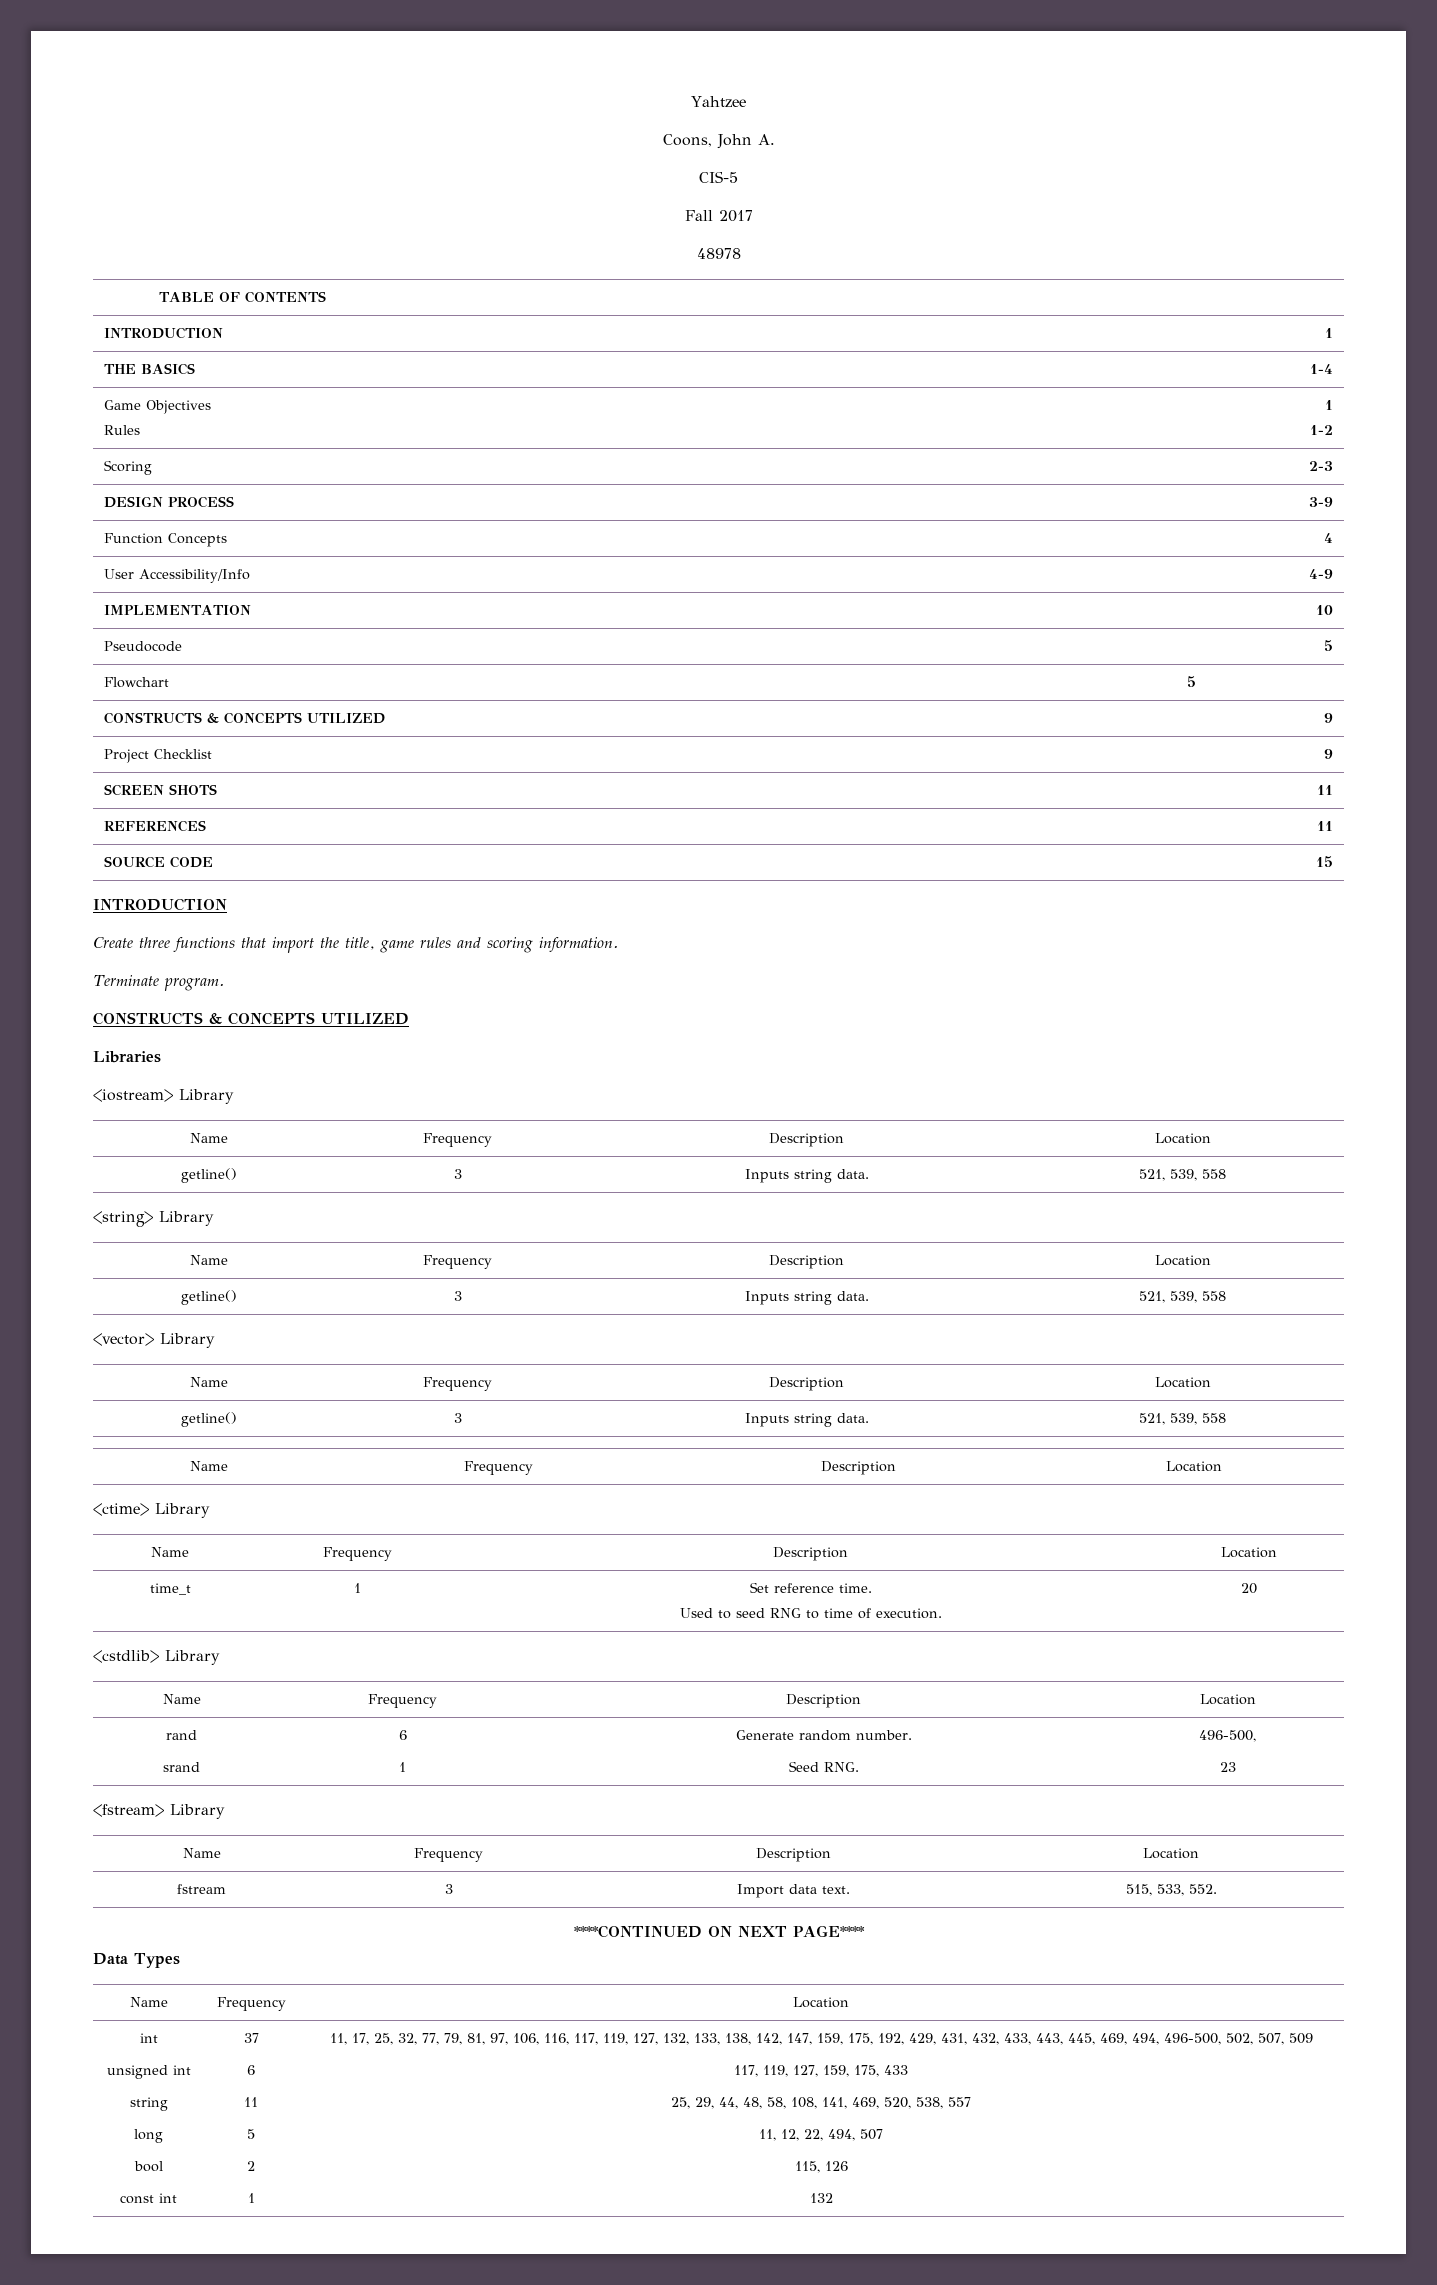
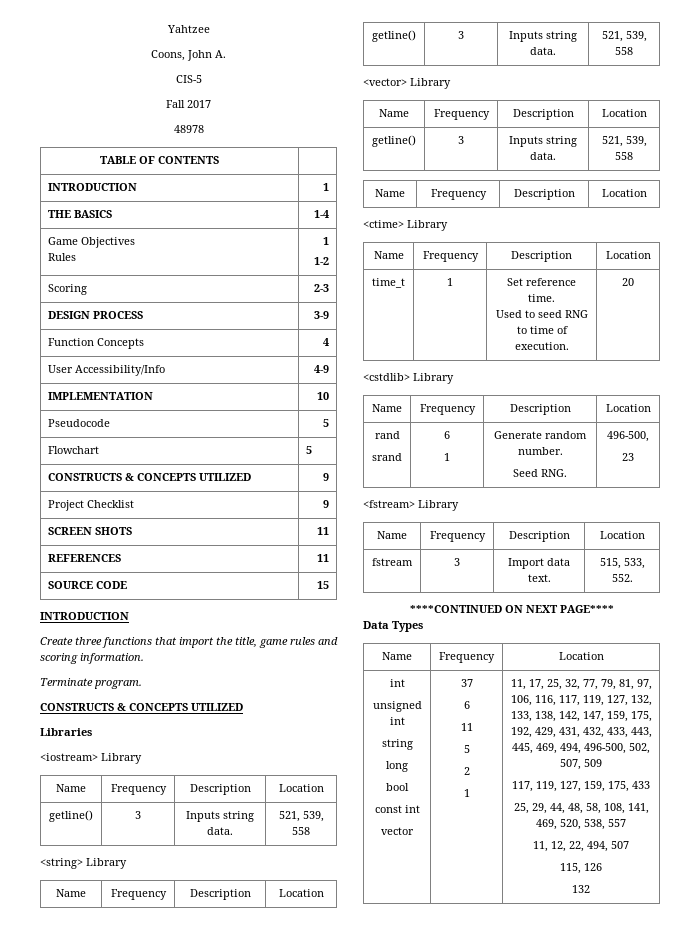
+ vector

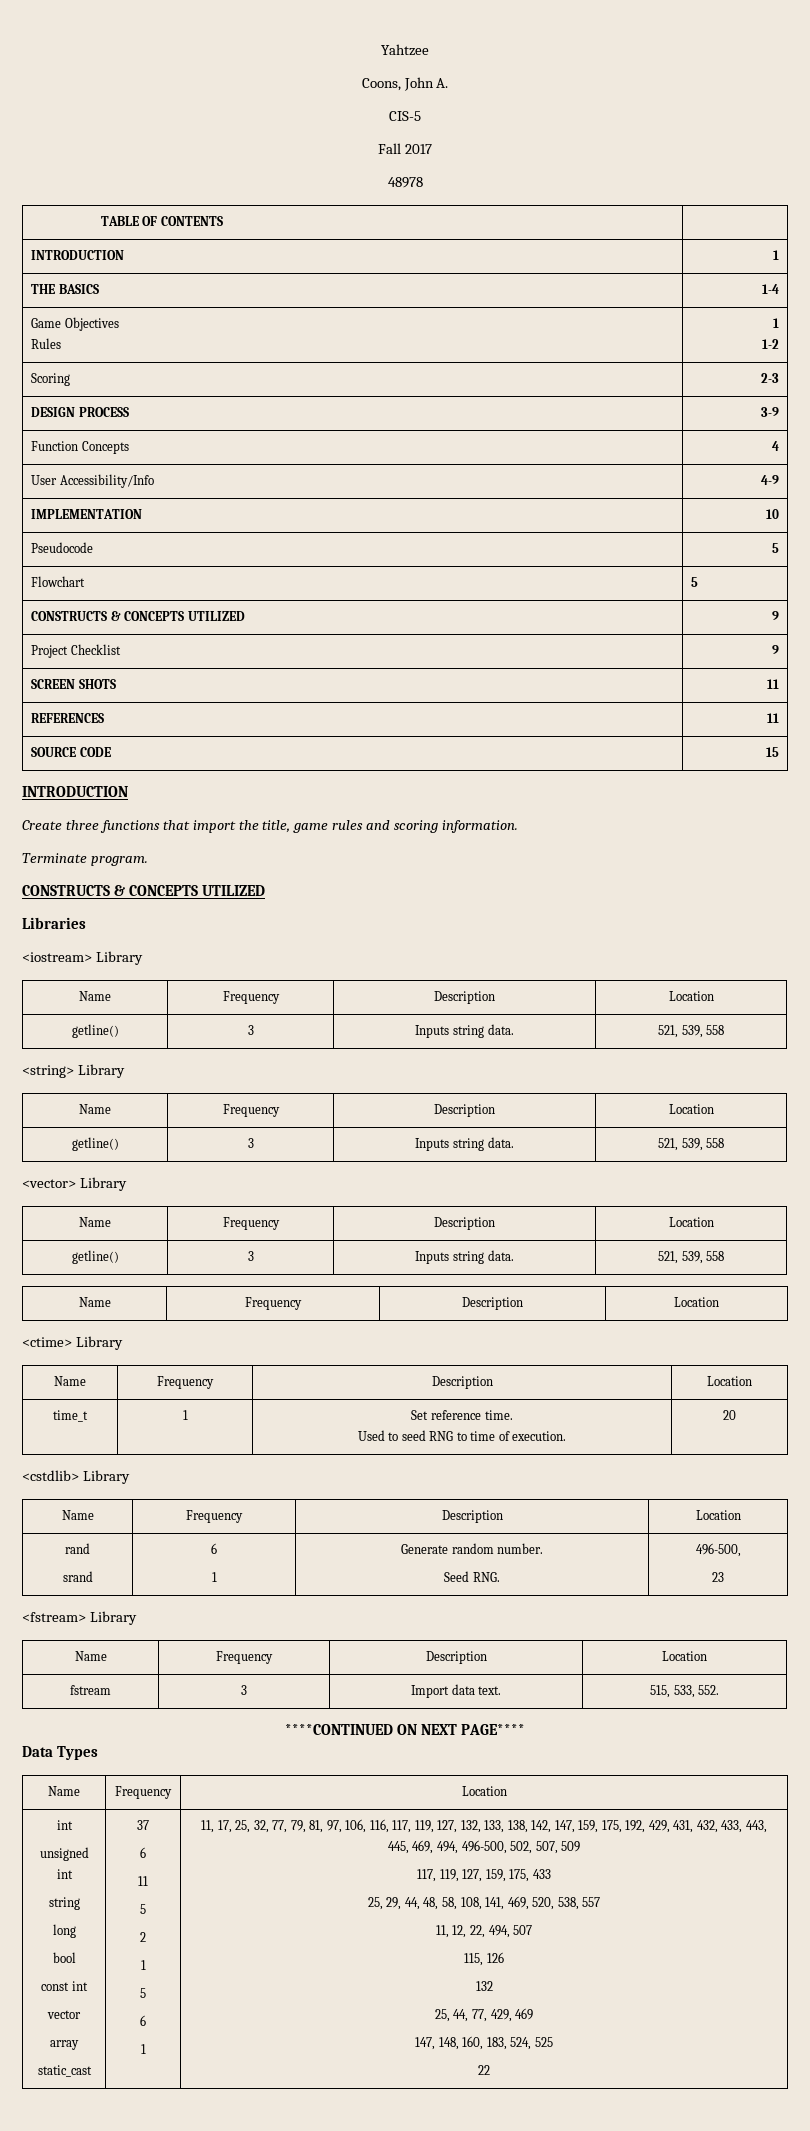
+ array
+ static_cast
  2
+ 1
+ 5
+ 6
+ 25, 44, 77, 429, 469
+ 147, 148, 160, 183, 524, 525
+ 22

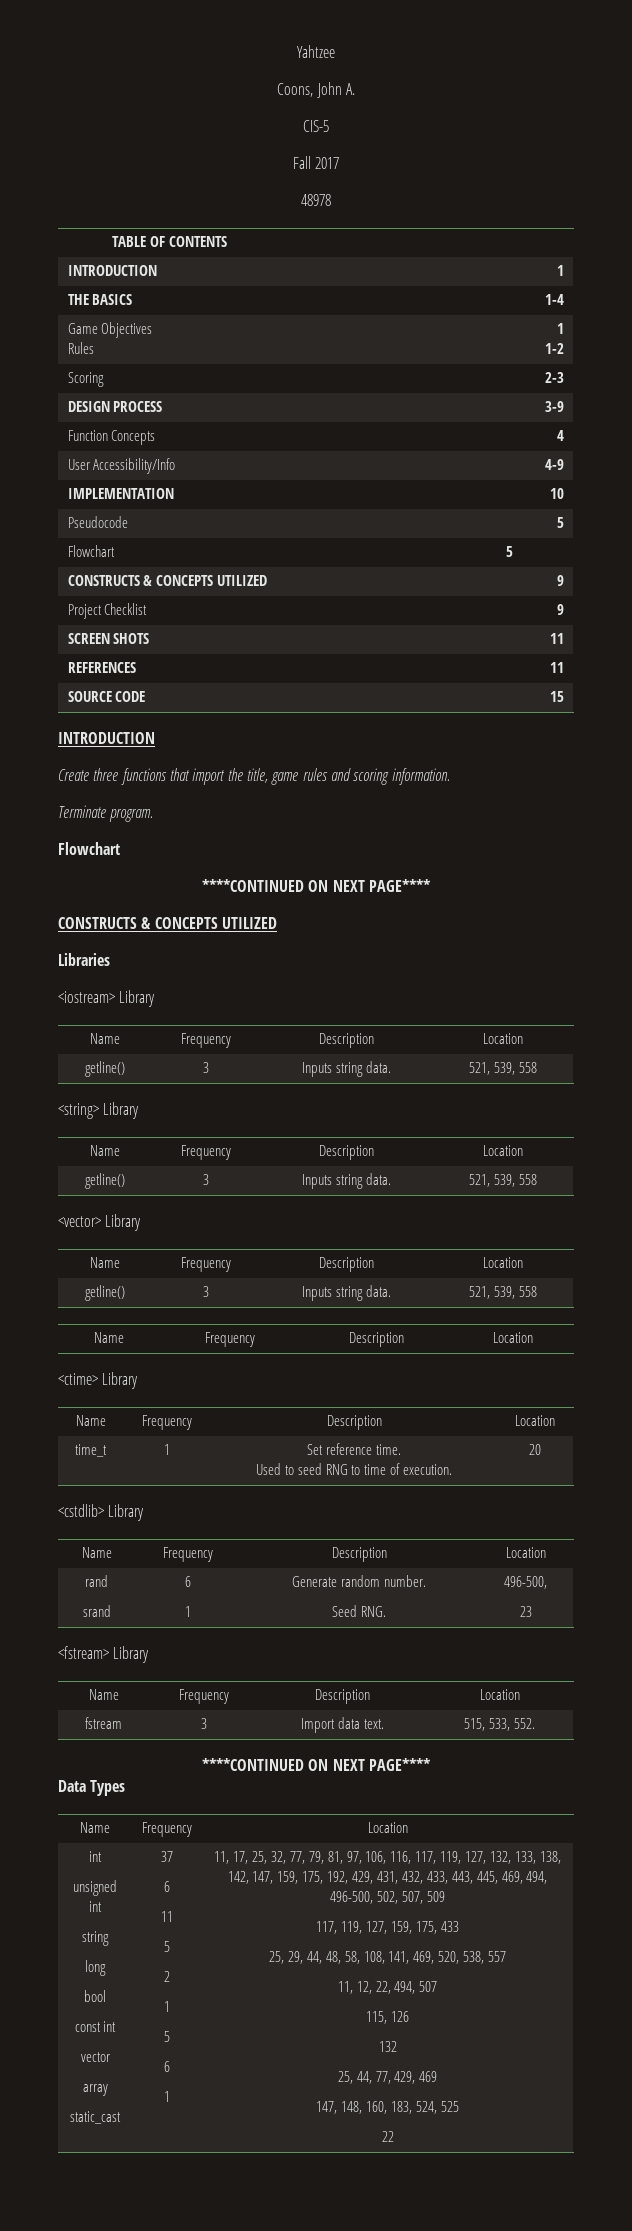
  Terminate program.
+ Flowchart
+ ****CONTINUED ON NEXT PAGE****

